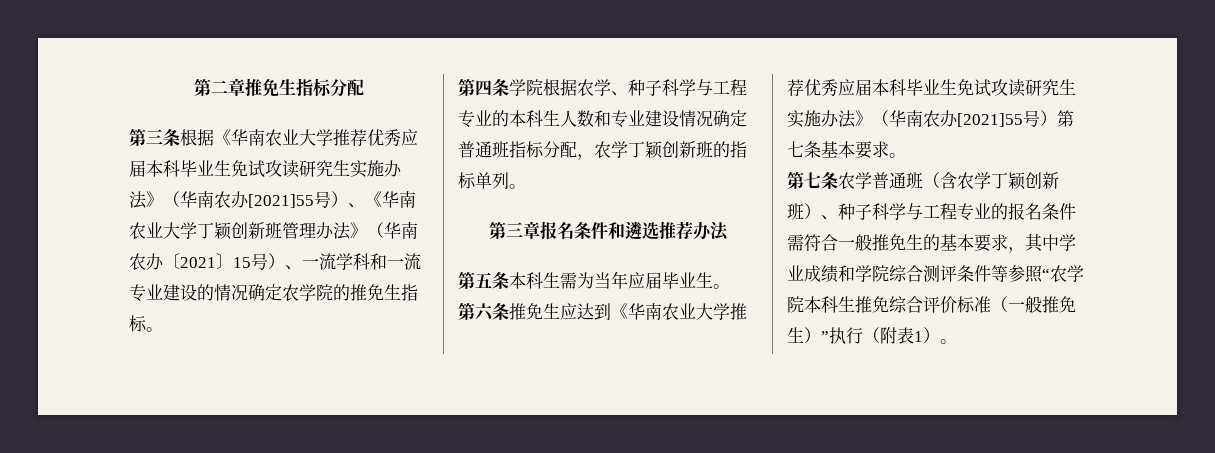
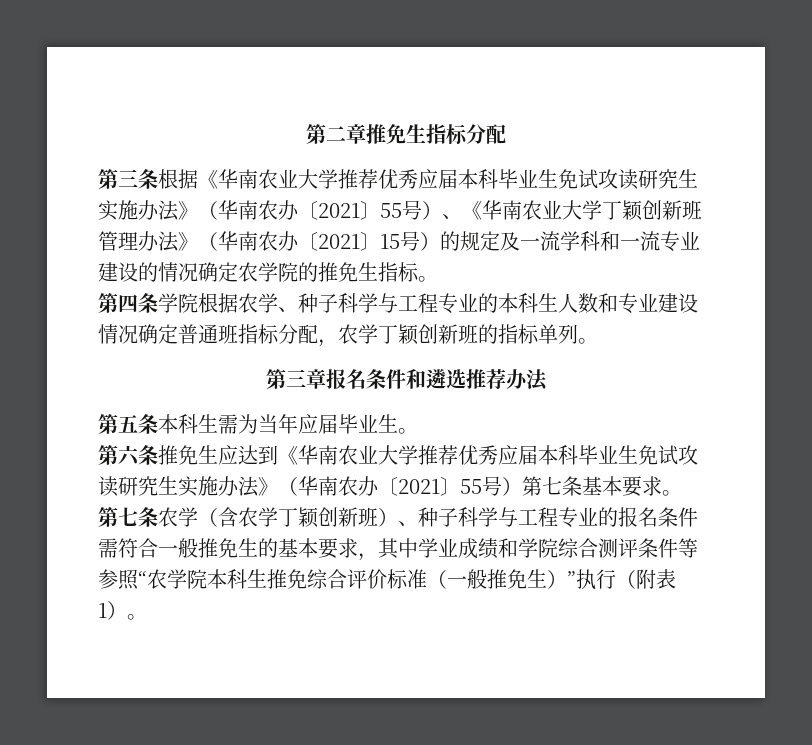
- 第三条根据《华南农业大学推荐优秀应届本科毕业生免试攻读研究生实施办法》（华南农办[2021]55号）、《华南农业大学丁颖创新班管理办法》（华南农办〔2021〕15号）、一流学科和一流专业建设的情况确定农学院的推免生指标。
+ 第三条根据《华南农业大学推荐优秀应届本科毕业生免试攻读研究生实施办法》（华南农办〔2021〕55号）、《华南农业大学丁颖创新班管理办法》（华南农办〔2021〕15号）的规定及一流学科和一流专业建设的情况确定农学院的推免生指标。
- 第六条推免生应达到《华南农业大学推荐优秀应届本科毕业生免试攻读研究生实施办法》（华南农办[2021]55号）第七条基本要求。
+ 第六条推免生应达到《华南农业大学推荐优秀应届本科毕业生免试攻读研究生实施办法》（华南农办〔2021〕55号）第七条基本要求。
- 第七条农学普通班（含农学丁颖创新班）、种子科学与工程专业的报名条件需符合一般推免生的基本要求，其中学业成绩和学院综合测评条件等参照“农学院本科生推免综合评价标准（一般推免生）”执行（附表1）。
+ 第七条农学（含农学丁颖创新班）、种子科学与工程专业的报名条件需符合一般推免生的基本要求，其中学业成绩和学院综合测评条件等参照“农学院本科生推免综合评价标准（一般推免生）”执行（附表1）。

